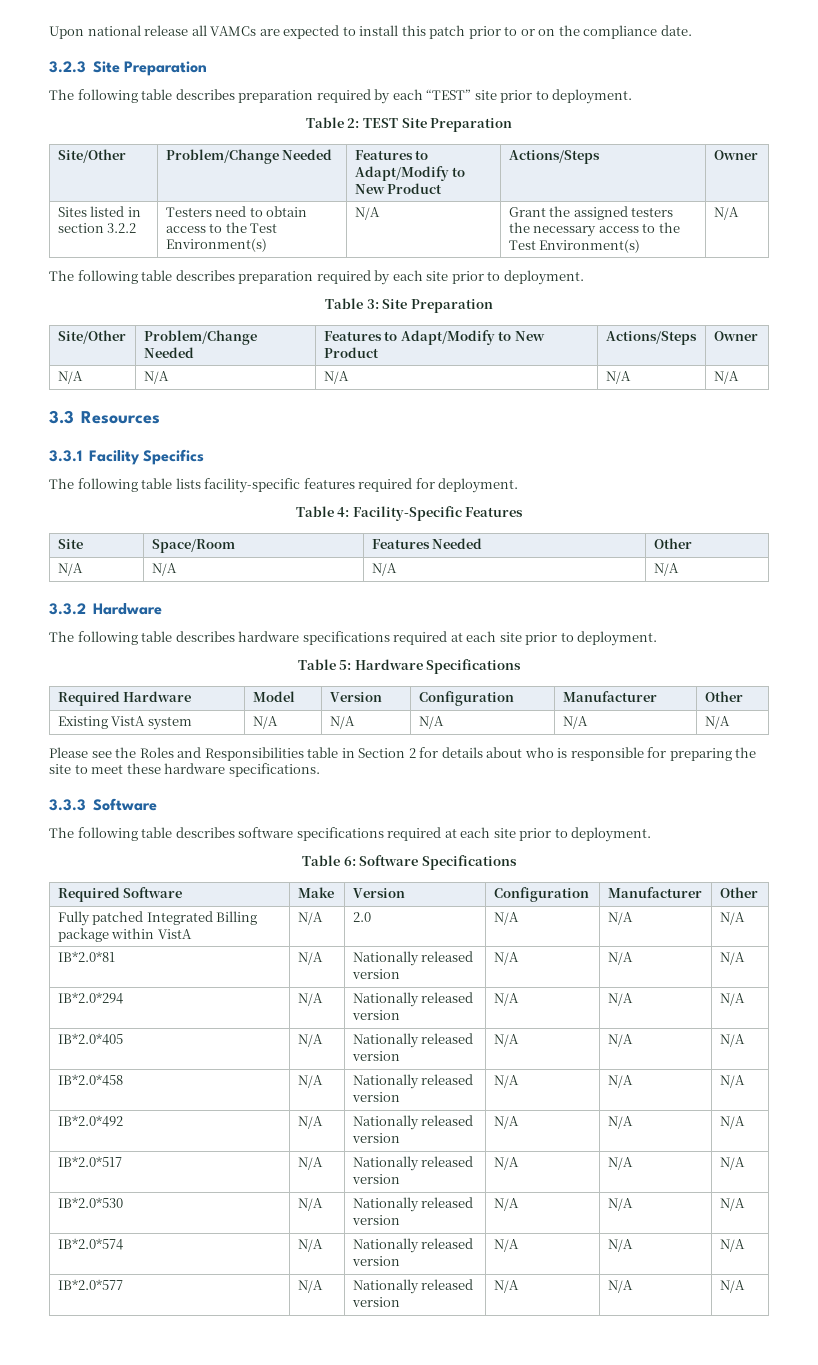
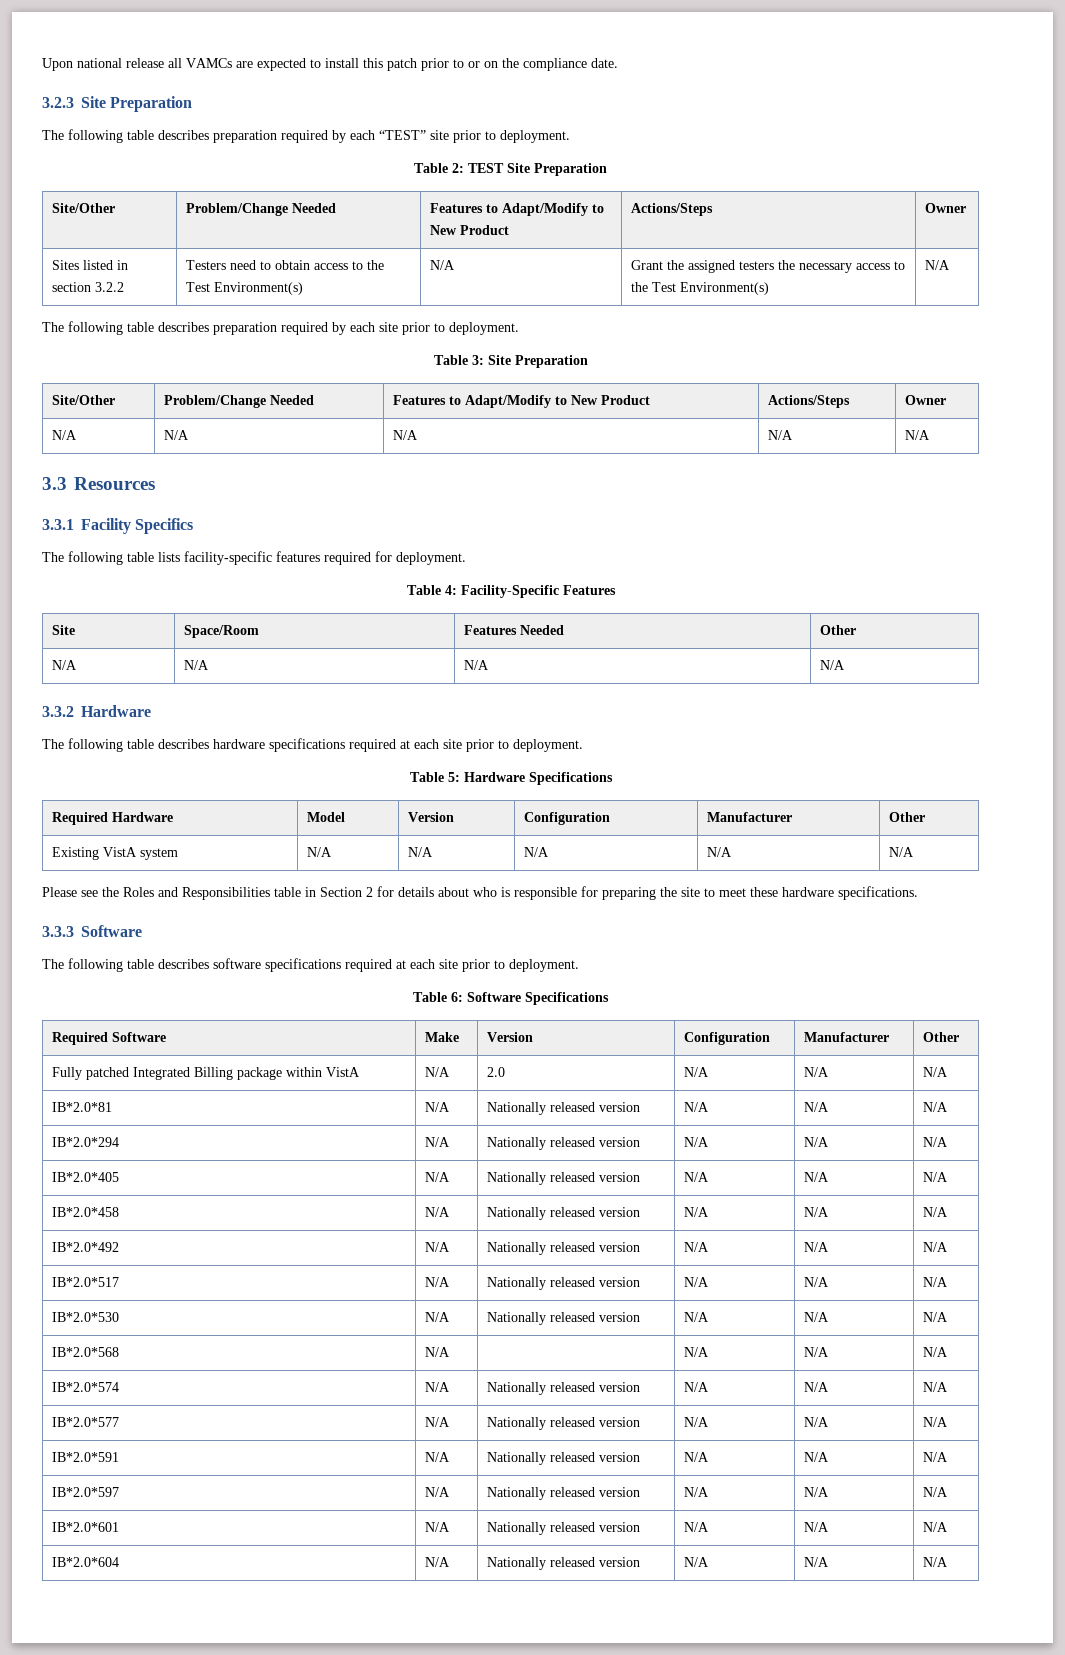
+ IB*2.0*568 | N/A | | N/A | N/A | N/A
+ IB*2.0*591 | N/A | Nationally released version | N/A | N/A | N/A
+ IB*2.0*597 | N/A | Nationally released version | N/A | N/A | N/A
+ IB*2.0*601 | N/A | Nationally released version | N/A | N/A | N/A
+ IB*2.0*604 | N/A | Nationally released version | N/A | N/A | N/A

